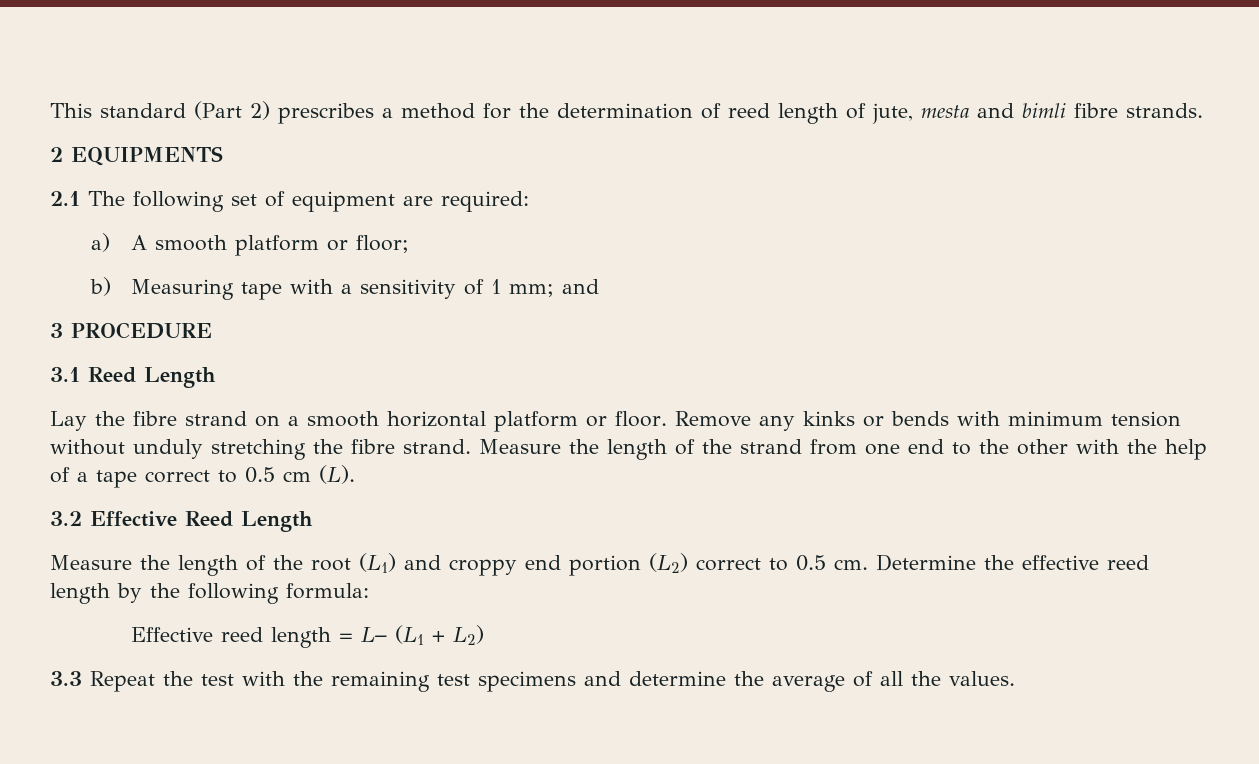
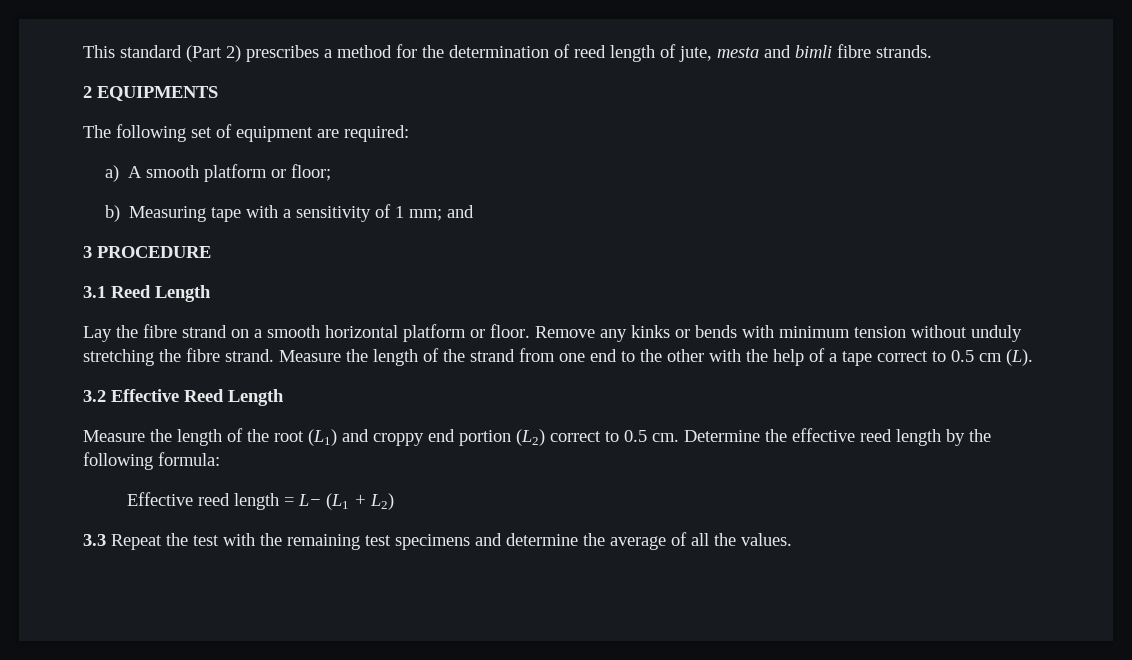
- 2.1 The following set of equipment are required:
+ The following set of equipment are required:

